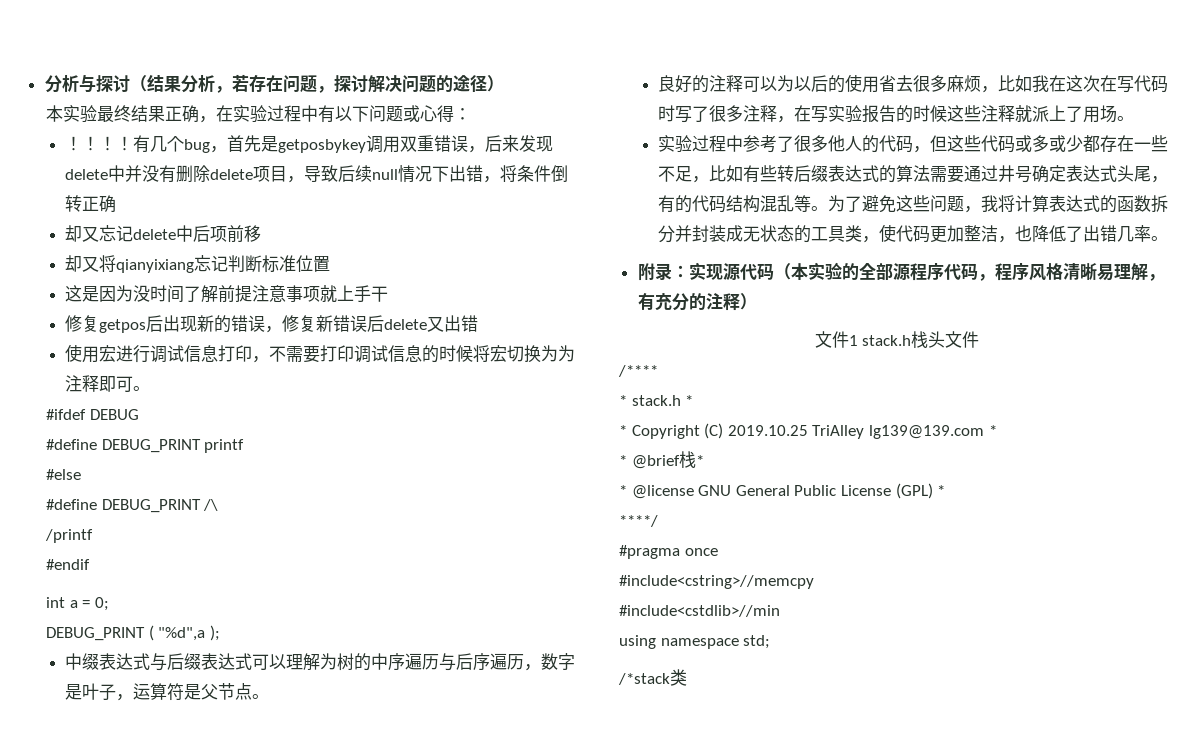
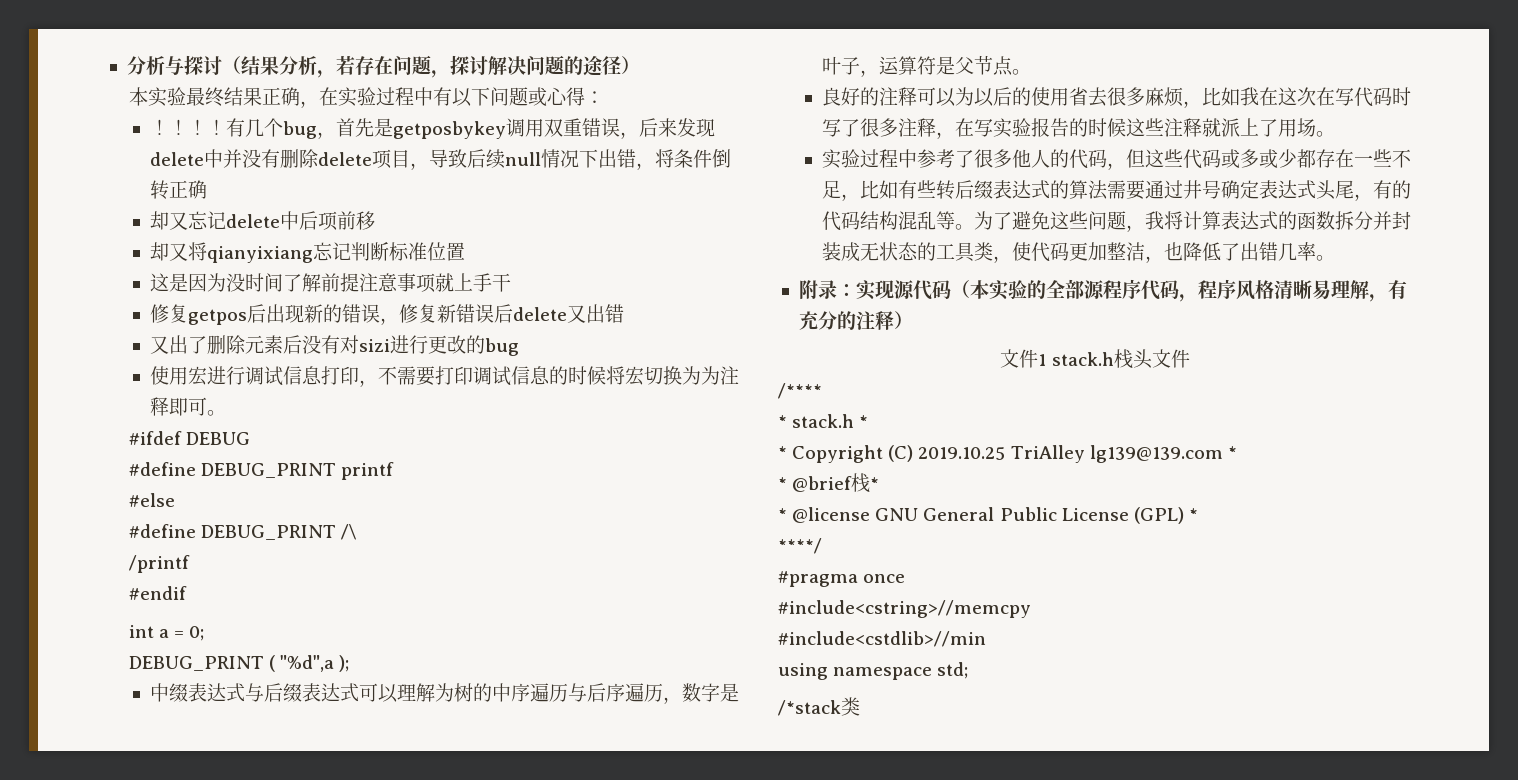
+ 又出了删除元素后没有对sizi进行更改的bug

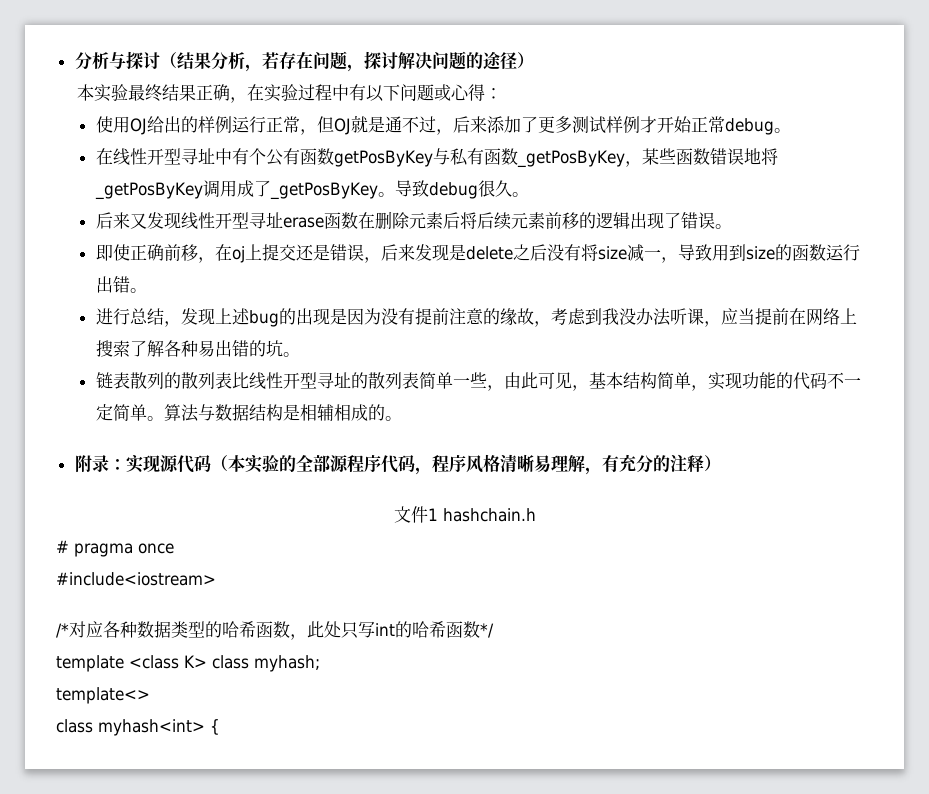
- ！！！！有几个bug，首先是getposbykey调用双重错误，后来发现delete中并没有删除delete项目，导致后续null情况下出错，将条件倒转正确
- 却又忘记delete中后项前移
- 却又将qianyixiang忘记判断标准位置
- 这是因为没时间了解前提注意事项就上手干
- 修复getpos后出现新的错误，修复新错误后delete又出错
- 又出了删除元素后没有对sizi进行更改的bug
- 使用宏进行调试信息打印，不需要打印调试信息的时候将宏切换为为注释即可。
- #ifdef DEBUG
- #define DEBUG_PRINT printf
- #else
- #define DEBUG_PRINT /\
- /printf
- #endif
- int a = 0;
- DEBUG_PRINT ( "%d",a );
- 中缀表达式与后缀表达式可以理解为树的中序遍历与后序遍历，数字是叶子，运算符是父节点。
- 良好的注释可以为以后的使用省去很多麻烦，比如我在这次在写代码时写了很多注释，在写实验报告的时候这些注释就派上了用场。
- 实验过程中参考了很多他人的代码，但这些代码或多或少都存在一些不足，比如有些转后缀表达式的算法需要通过井号确定表达式头尾，有的代码结构混乱等。为了避免这些问题，我将计算表达式的函数拆分并封装成无状态的工具类，使代码更加整洁，也降低了出错几率。
+ 使用OJ给出的样例运行正常，但OJ就是通不过，后来添加了更多测试样例才开始正常debug。
+ 在线性开型寻址中有个公有函数getPosByKey与私有函数_getPosByKey，某些函数错误地将_getPosByKey调用成了_getPosByKey。导致debug很久。
+ 后来又发现线性开型寻址erase函数在删除元素后将后续元素前移的逻辑出现了错误。
+ 即使正确前移，在oj上提交还是错误，后来发现是delete之后没有将size减一，导致用到size的函数运行出错。
+ 进行总结，发现上述bug的出现是因为没有提前注意的缘故，考虑到我没办法听课，应当提前在网络上搜索了解各种易出错的坑。
+ 链表散列的散列表比线性开型寻址的散列表简单一些，由此可见，基本结构简单，实现功能的代码不一定简单。算法与数据结构是相辅相成的。
- 文件1 stack.h栈头文件
- /****
- * stack.h *
- * Copyright (C) 2019.10.25 TriAlley lg139@139.com *
- * @brief栈*
- * @license GNU General Public License (GPL) *
- ****/
- #pragma once
- #include<cstring>//memcpy
- #include<cstdlib>//min
- using namespace std;
- /*stack类
+ 文件1 hashchain.h
+ # pragma once
+ #include<iostream>
+ /*对应各种数据类型的哈希函数，此处只写int的哈希函数*/
+ template <class K> class myhash;
+ template<>
+ class myhash<int> {

